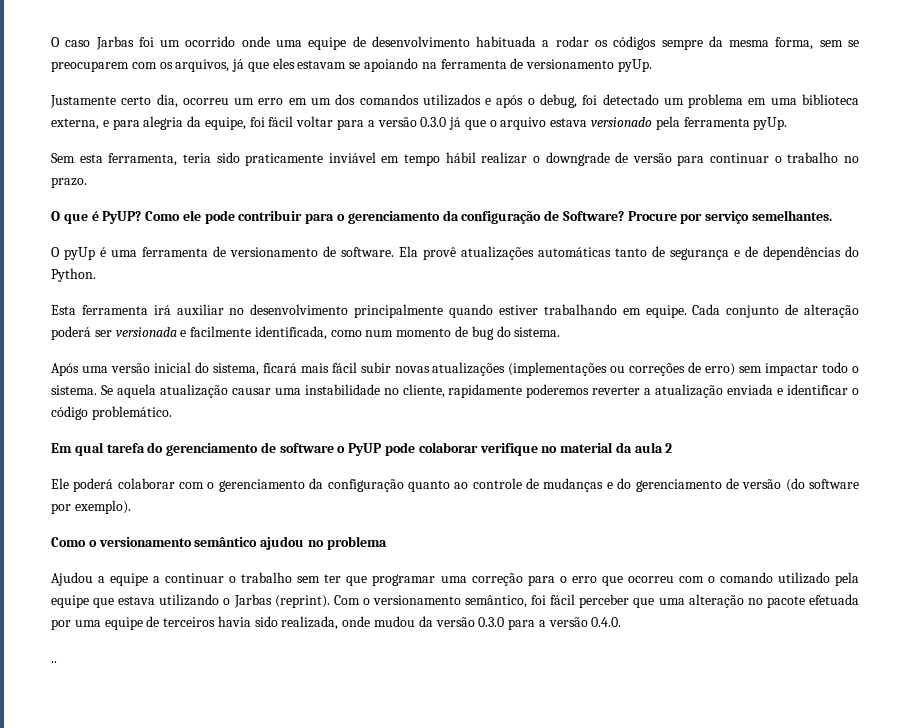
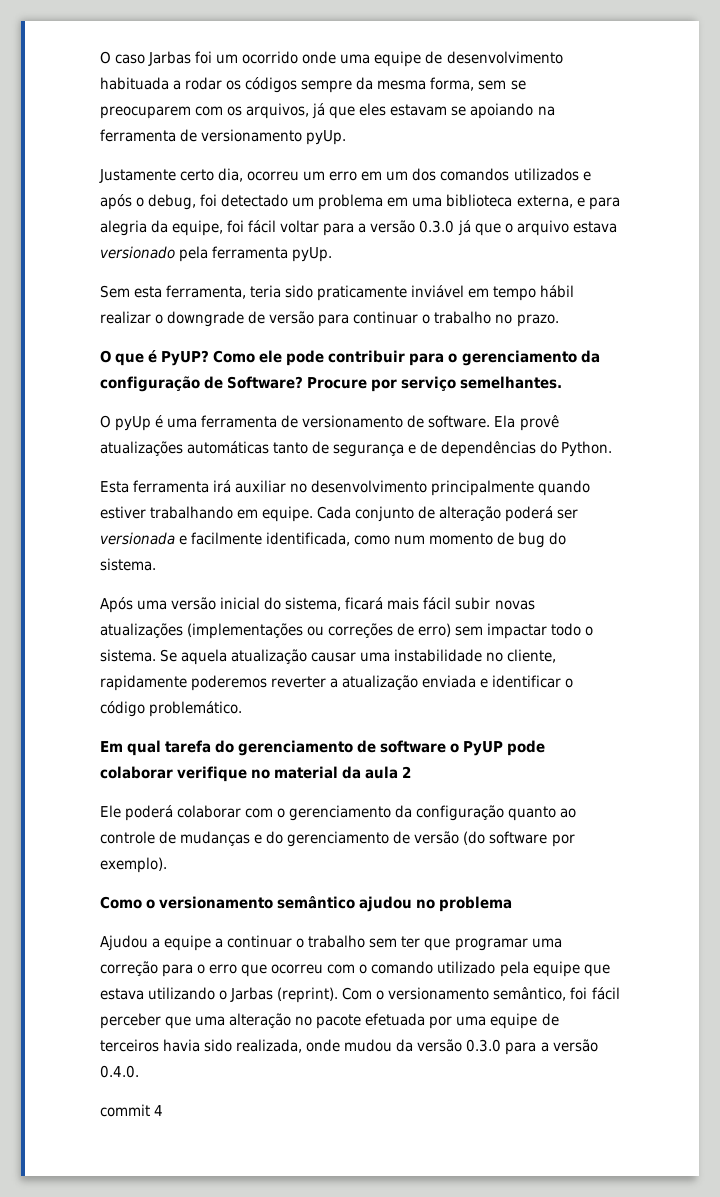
- ..
+ commit 4

